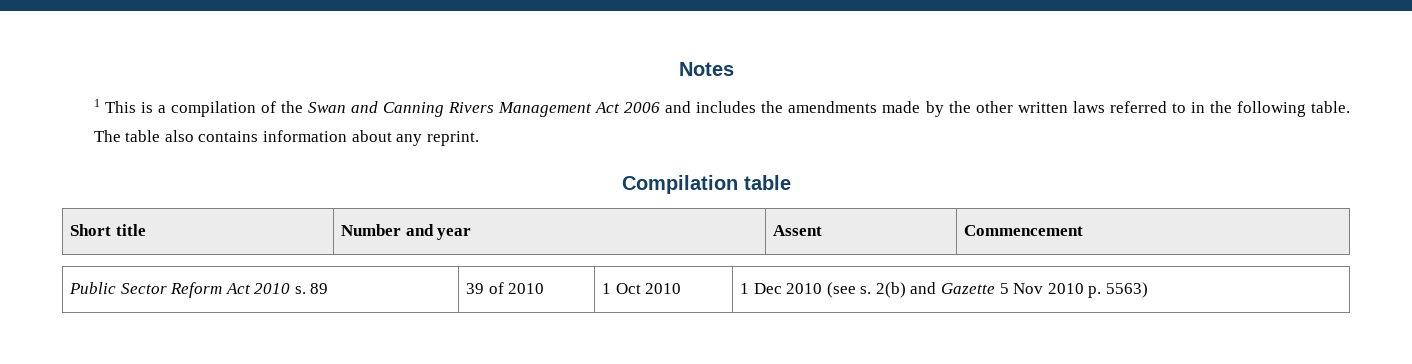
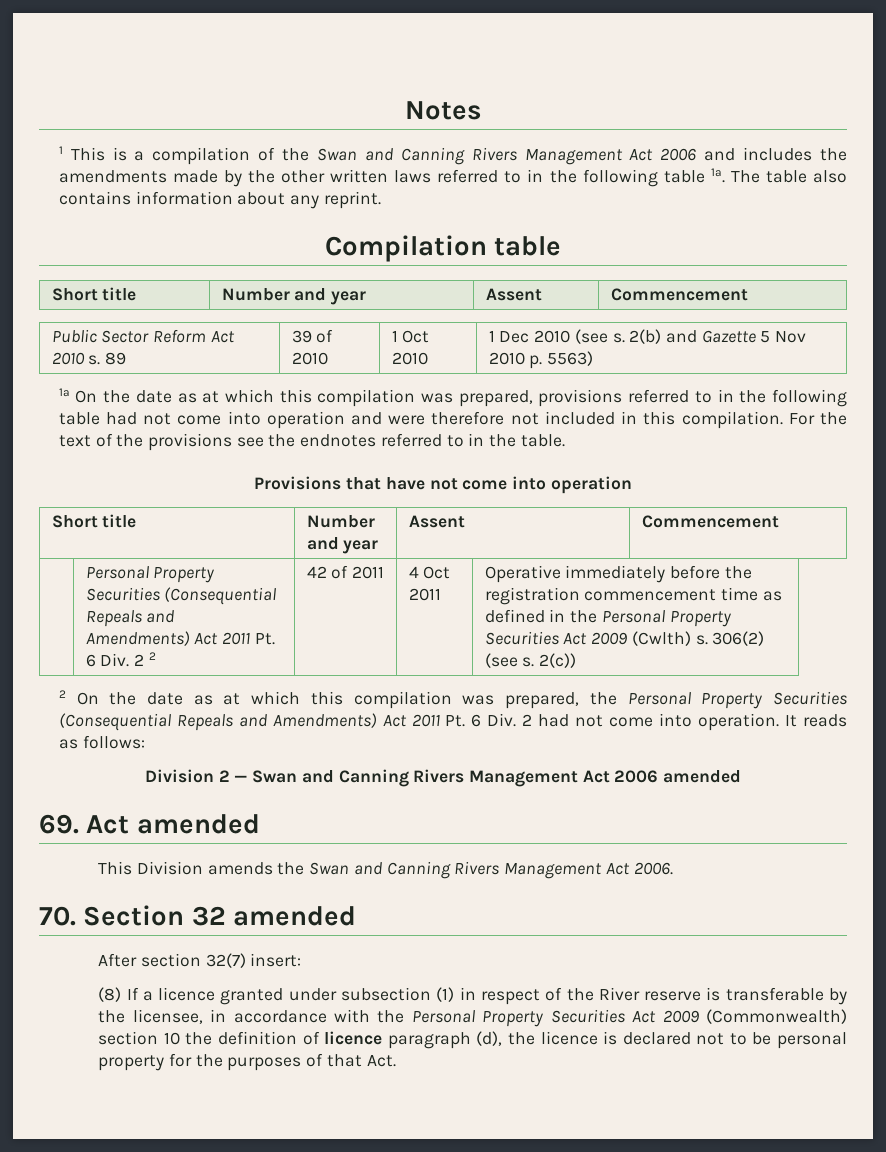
- 1 This is a compilation of the Swan and Canning Rivers Management Act 2006 and includes the amendments made by the other written laws referred to in the following table.
+ 1 This is a compilation of the Swan and Canning Rivers Management Act 2006 and includes the amendments made by the other written laws referred to in the following table 1a.
+ 1a On the date as at which this compilation was prepared, provisions referred to in the following table had not come into operation and were therefore not included in this compilation. For the text of the provisions see the endnotes referred to in the table.
+ Provisions that have not come into operation
+ Short title | Number and year | Assent | Commencement
+ | Personal Property Securities (Consequential Repeals and Amendments) Act 2011 Pt. 6 Div. 2 2 | 42 of 2011 | 4 Oct 2011 | Operative immediately before the registration commencement time as defined in the Personal Property Securities Act 2009 (Cwlth) s. 306(2) (see s. 2(c))
+ 2 On the date as at which this compilation was prepared, the Personal Property Securities (Consequential Repeals and Amendments) Act 2011 Pt. 6 Div. 2 had not come into operation. It reads as follows:
+ Division 2 — Swan and Canning Rivers Management Act 2006 amended
+ 69. Act amended
+ This Division amends the Swan and Canning Rivers Management Act 2006.
+ 70. Section 32 amended
+ After section 32(7) insert:
+ (8) If a licence granted under subsection (1) in respect of the River reserve is transferable by the licensee, in accordance with the Personal Property Securities Act 2009 (Commonwealth) section 10 the definition of licence paragraph (d), the licence is declared not to be personal property for the purposes of that Act.

